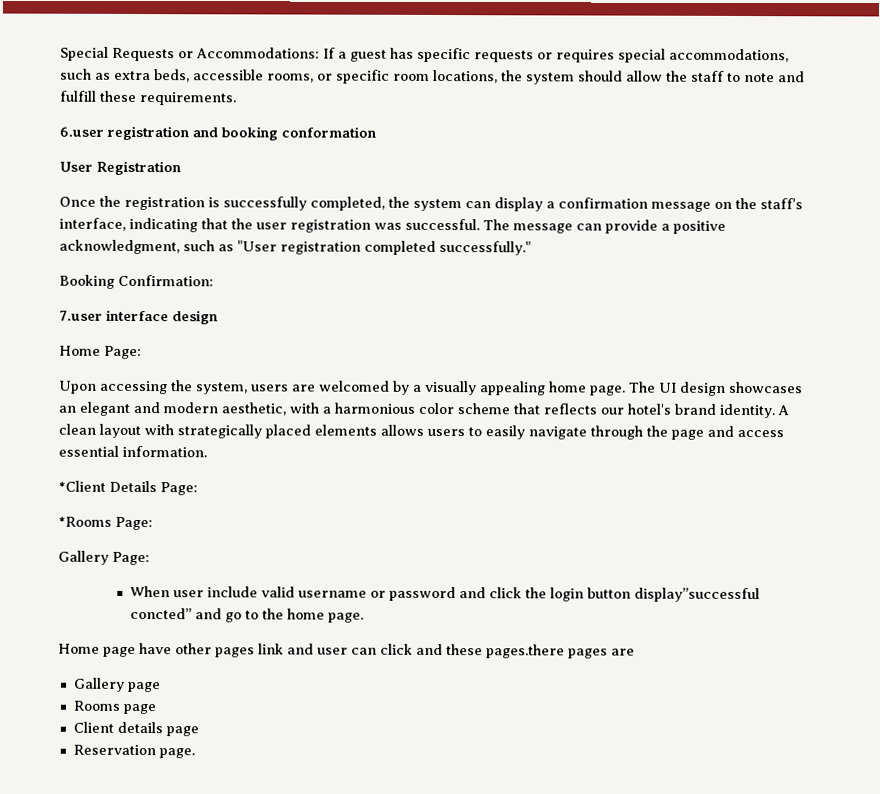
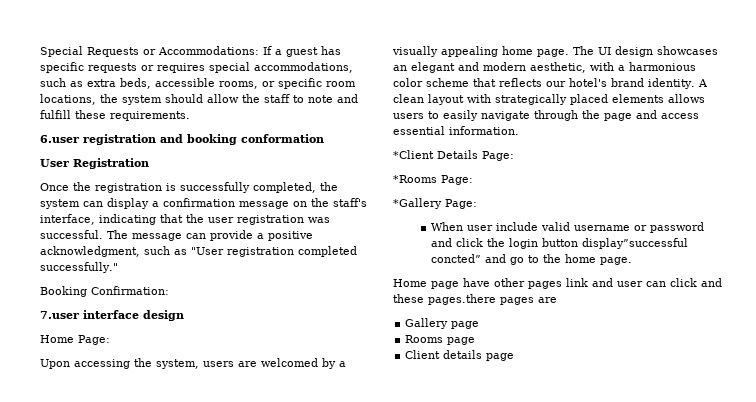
- Gallery Page:
+ *Gallery Page:
- Reservation page.

